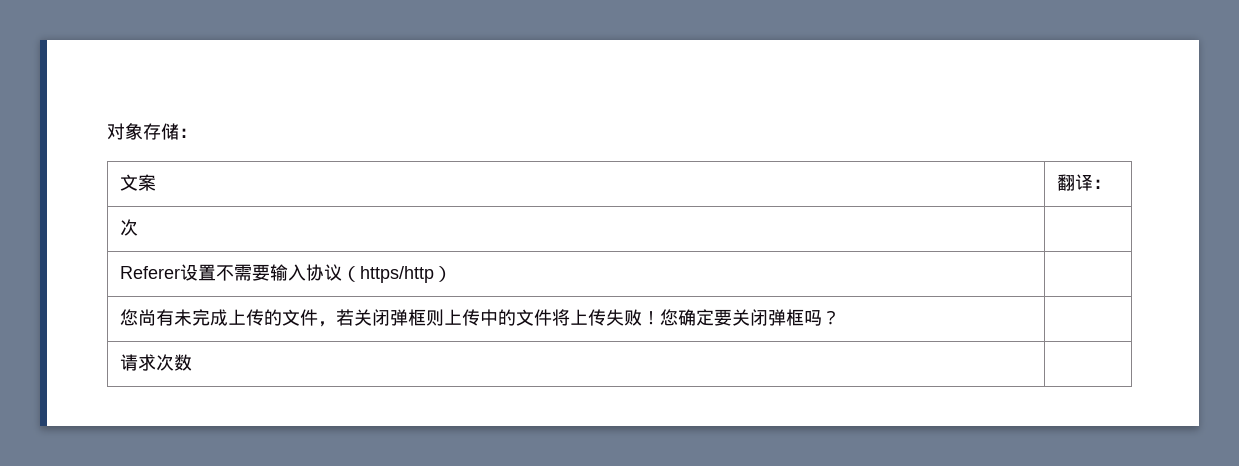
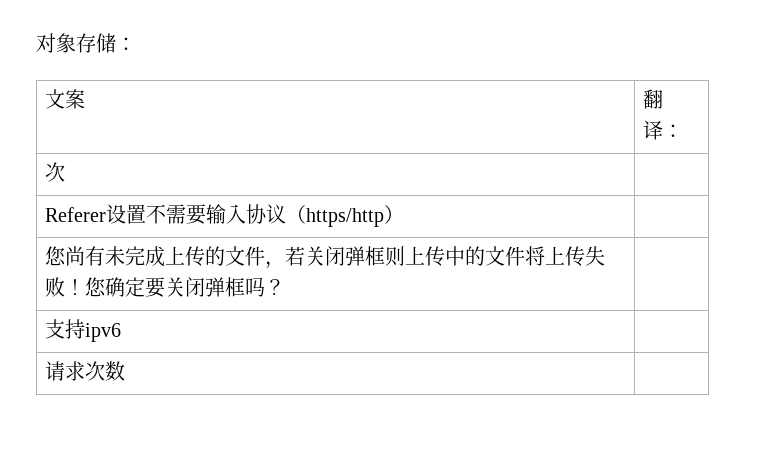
+ 支持ipv6 |

